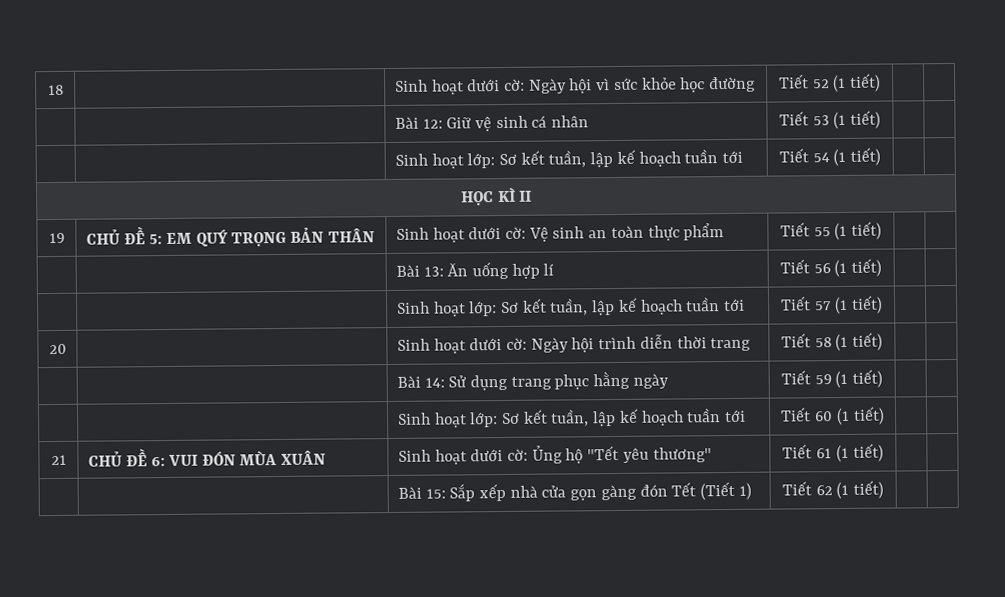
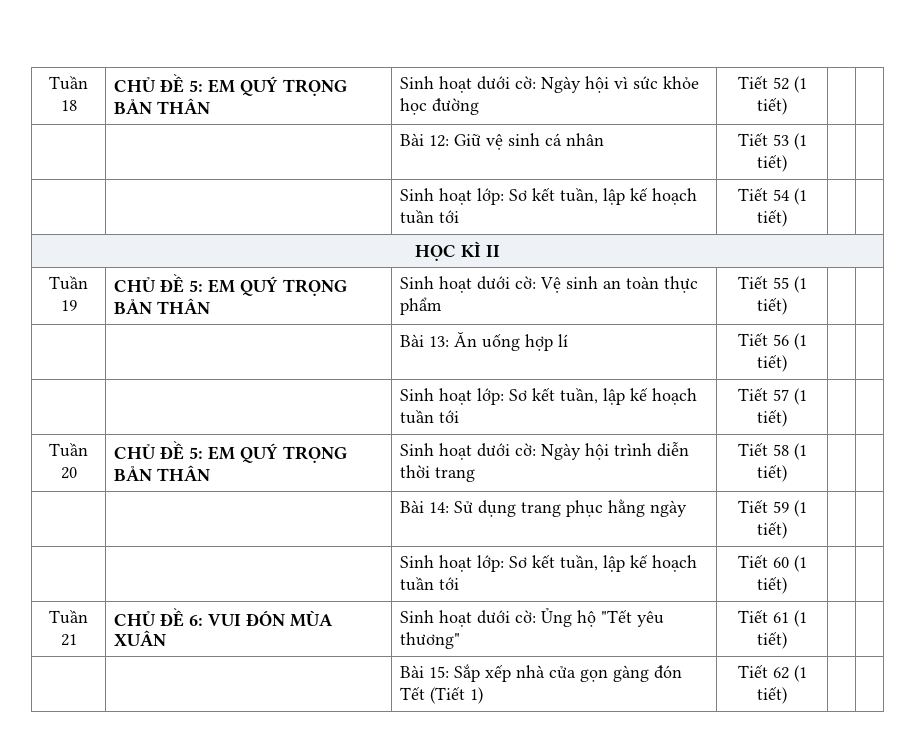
- 18 | | Sinh hoạt dưới cờ: Ngày hội vì sức khỏe học đường | Tiết 52 (1 tiết) | |
+ Tuần 18 | CHỦ ĐỀ 5: EM QUÝ TRỌNG BẢN THÂN | Sinh hoạt dưới cờ: Ngày hội vì sức khỏe học đường | Tiết 52 (1 tiết) | |
- 19 | CHỦ ĐỀ 5: EM QUÝ TRỌNG BẢN THÂN | Sinh hoạt dưới cờ: Vệ sinh an toàn thực phẩm | Tiết 55 (1 tiết) | |
+ Tuần 19 | CHỦ ĐỀ 5: EM QUÝ TRỌNG BẢN THÂN | Sinh hoạt dưới cờ: Vệ sinh an toàn thực phẩm | Tiết 55 (1 tiết) | |
- 20 | | Sinh hoạt dưới cờ: Ngày hội trình diễn thời trang | Tiết 58 (1 tiết) | |
+ Tuần 20 | CHỦ ĐỀ 5: EM QUÝ TRỌNG BẢN THÂN | Sinh hoạt dưới cờ: Ngày hội trình diễn thời trang | Tiết 58 (1 tiết) | |
- 21 | CHỦ ĐỀ 6: VUI ĐÓN MÙA XUÂN | Sinh hoạt dưới cờ: Ủng hộ "Tết yêu thương" | Tiết 61 (1 tiết) | |
+ Tuần 21 | CHỦ ĐỀ 6: VUI ĐÓN MÙA XUÂN | Sinh hoạt dưới cờ: Ủng hộ "Tết yêu thương" | Tiết 61 (1 tiết) | |

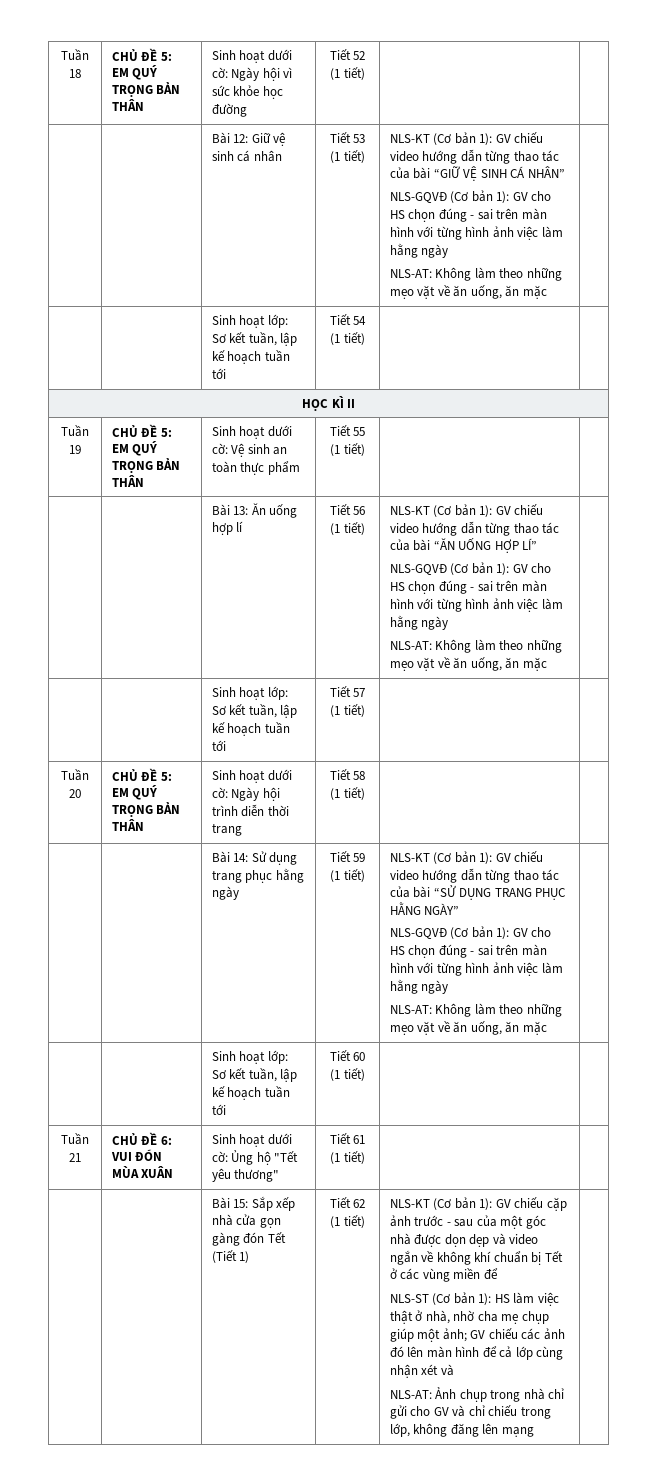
+ NLS-KT (Cơ bản 1): GV chiếu video hướng dẫn từng thao tác của bài “GIỮ VỆ SINH CÁ NHÂN”
+ NLS-GQVĐ (Cơ bản 1): GV cho HS chọn đúng - sai trên màn hình với từng hình ảnh việc làm hằng ngày
+ NLS-AT: Không làm theo những mẹo vặt về ăn uống, ăn mặc
+ NLS-KT (Cơ bản 1): GV chiếu video hướng dẫn từng thao tác của bài “ĂN UỐNG HỢP LÍ”
+ NLS-GQVĐ (Cơ bản 1): GV cho HS chọn đúng - sai trên màn hình với từng hình ảnh việc làm hằng ngày
+ NLS-AT: Không làm theo những mẹo vặt về ăn uống, ăn mặc
+ NLS-KT (Cơ bản 1): GV chiếu video hướng dẫn từng thao tác của bài “SỬ DỤNG TRANG PHỤC HẰNG NGÀY”
+ NLS-GQVĐ (Cơ bản 1): GV cho HS chọn đúng - sai trên màn hình với từng hình ảnh việc làm hằng ngày
+ NLS-AT: Không làm theo những mẹo vặt về ăn uống, ăn mặc
+ NLS-KT (Cơ bản 1): GV chiếu cặp ảnh trước - sau của một góc nhà được dọn dẹp và video ngắn về không khí chuẩn bị Tết ở các vùng miền để
+ NLS-ST (Cơ bản 1): HS làm việc thật ở nhà, nhờ cha mẹ chụp giúp một ảnh; GV chiếu các ảnh đó lên màn hình để cả lớp cùng nhận xét và
+ NLS-AT: Ảnh chụp trong nhà chỉ gửi cho GV và chỉ chiếu trong lớp, không đăng lên mạng

